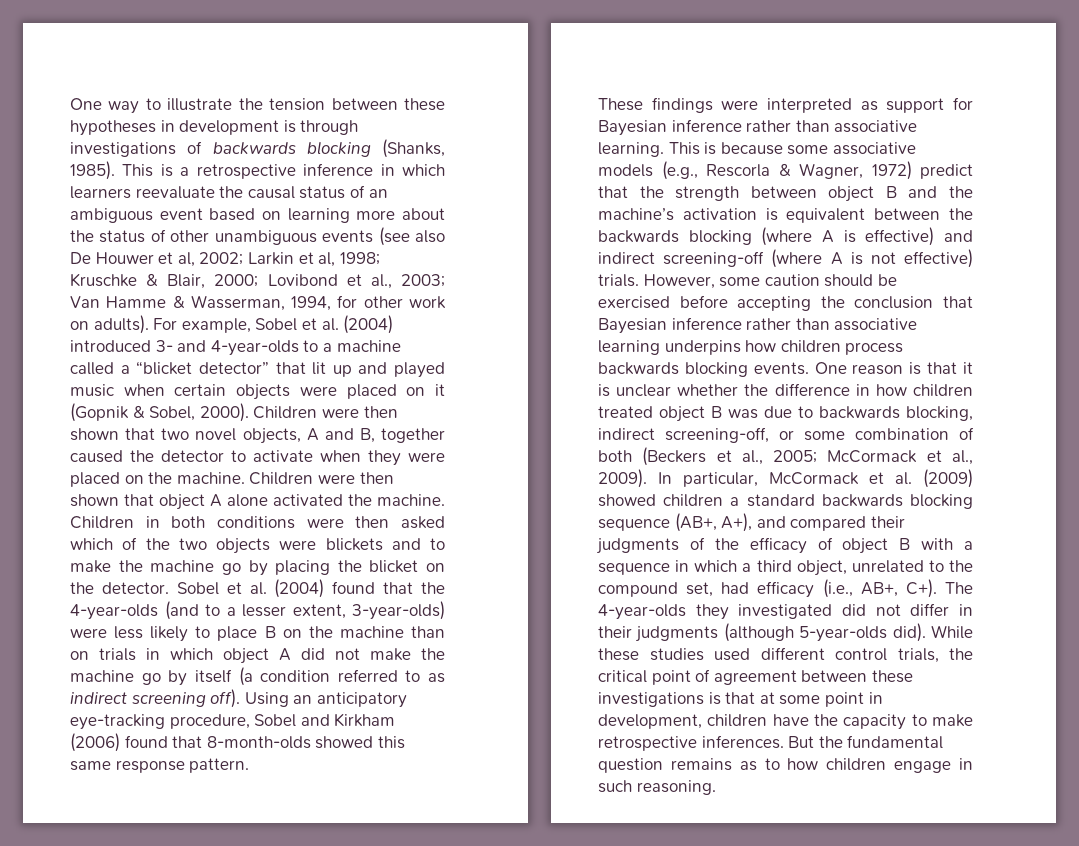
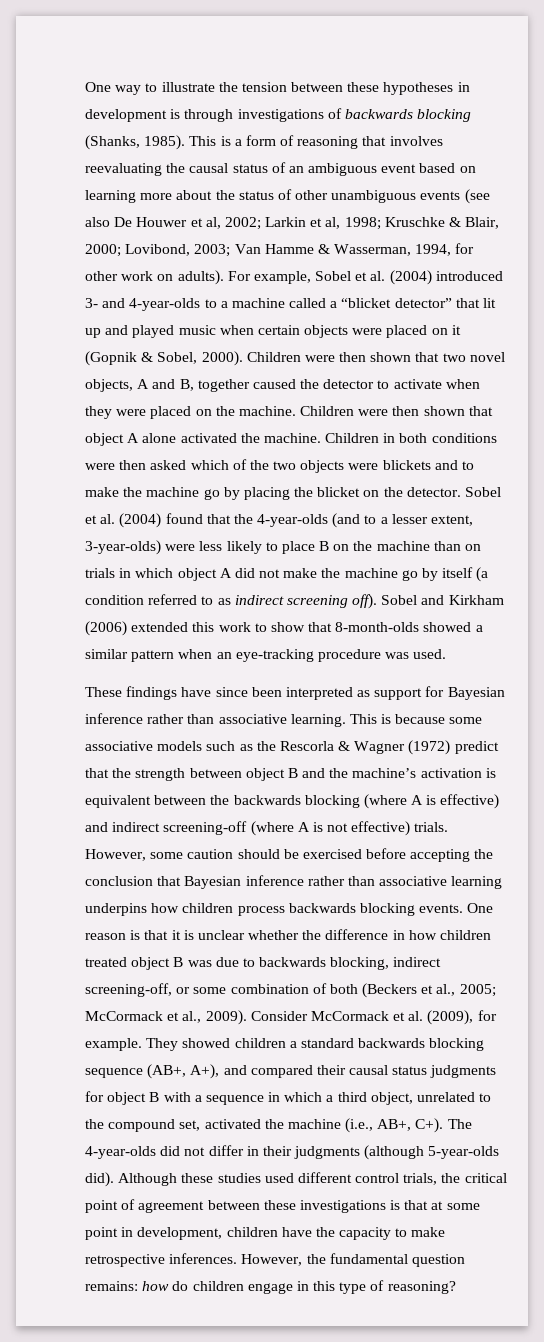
- This is a retrospective inference in which learners reevaluate the causal status of an ambiguous event based on learning more about the status of other unambiguous events (see also De Houwer et al, 2002; Larkin et al, 1998; Kruschke & Blair, 2000; Lovibond et al., 2003; Van Hamme & Wasserman, 1994, for other work on adults).
+ This is a form of reasoning that involves reevaluating the causal status of an ambiguous event based on learning more about the status of other unambiguous events (see also De Houwer et al, 2002; Larkin et al, 1998; Kruschke & Blair, 2000; Lovibond, 2003; Van Hamme & Wasserman, 1994, for other work on adults).
- Using an anticipatory eye-tracking procedure, Sobel and Kirkham (2006) found that 8-month-olds showed this same response pattern.
+ Sobel and Kirkham (2006) extended this work to show that 8-month-olds showed a similar pattern when an eye-tracking procedure was used.
- These findings were interpreted as support for Bayesian inference rather than associative learning.
+ These findings have since been interpreted as support for Bayesian inference rather than associative learning.
- This is because some associative models (e.g., Rescorla & Wagner, 1972) predict that the strength between object B and the machine’s activation is equivalent between the backwards blocking (where A is effective) and indirect screening-off (where A is not effective) trials.
+ This is because some associative models such as the Rescorla & Wagner (1972) predict that the strength between object B and the machine’s activation is equivalent between the backwards blocking (where A is effective) and indirect screening-off (where A is not effective) trials.
- In particular, McCormack et al. (2009) showed children a standard backwards blocking sequence (AB+, A+), and compared their judgments of the efficacy of object B with a sequence in which a third object, unrelated to the compound set, had efficacy (i.e., AB+, C+). The 4-year-olds they investigated did not differ in their judgments (although 5-year-olds did).
+ Consider McCormack et al. (2009), for example. They showed children a standard backwards blocking sequence (AB+, A+), and compared their causal status judgments for object B with a sequence in which a third object, unrelated to the compound set, activated the machine (i.e., AB+, C+). The 4-year-olds did not differ in their judgments (although 5-year-olds did).
- While these studies used different control trials, the critical point of agreement between these investigations is that at some point in development, children have the capacity to make retrospective inferences.
+ Although these studies used different control trials, the critical point of agreement between these investigations is that at some point in development, children have the capacity to make retrospective inferences.
- But the fundamental question remains as to how children engage in such reasoning.
+ However, the fundamental question remains: how do children engage in this type of reasoning?

